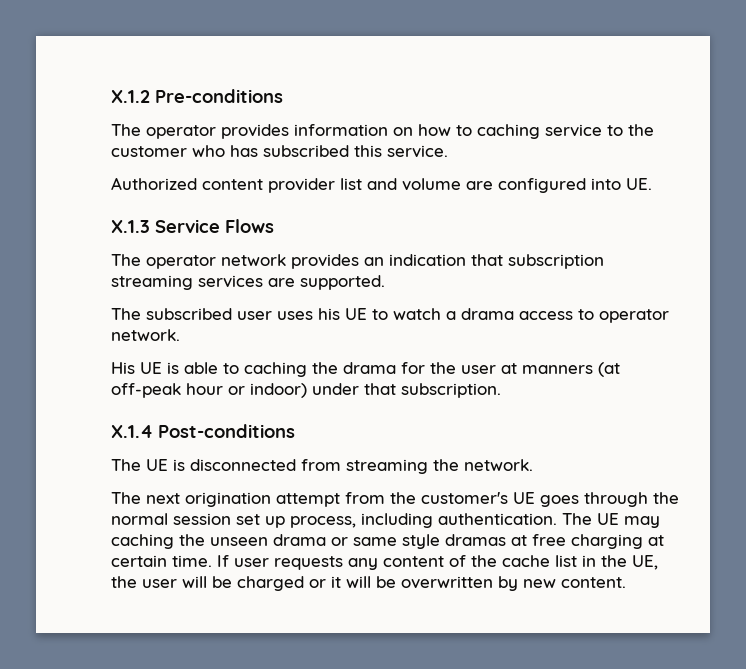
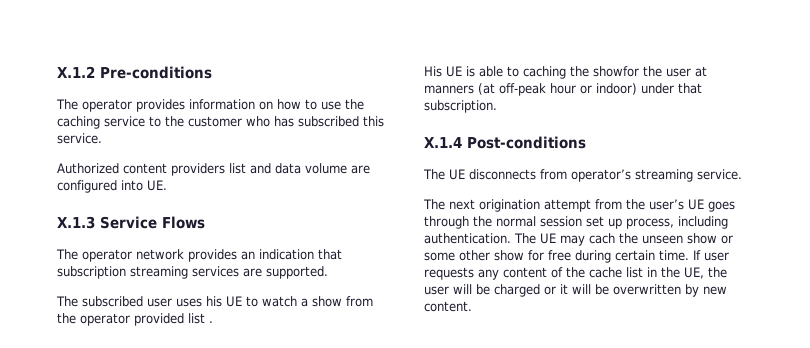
- The operator provides information on how to caching service to the customer who has subscribed this service.
+ The operator provides information on how to use the caching service to the customer who has subscribed this service.
- Authorized content provider list and volume are configured into UE.
+ Authorized content providers list and data volume are configured into UE.
- The subscribed user uses his UE to watch a drama access to operator network.
+ The subscribed user uses his UE to watch a show from the operator provided list .
- His UE is able to caching the drama for the user at manners (at off-peak hour or indoor) under that subscription.
+ His UE is able to caching the showfor the user at manners (at off-peak hour or indoor) under that subscription.
- The UE is disconnected from streaming the network.
+ The UE disconnects from operator’s streaming service.
- The next origination attempt from the customer's UE goes through the normal session set up process, including authentication.
+ The next origination attempt from the user’s UE goes through the normal session set up process, including authentication.
- The UE may caching the unseen drama or same style dramas at free charging at certain time.
+ The UE may cach the unseen show or some other show for free during certain time.

